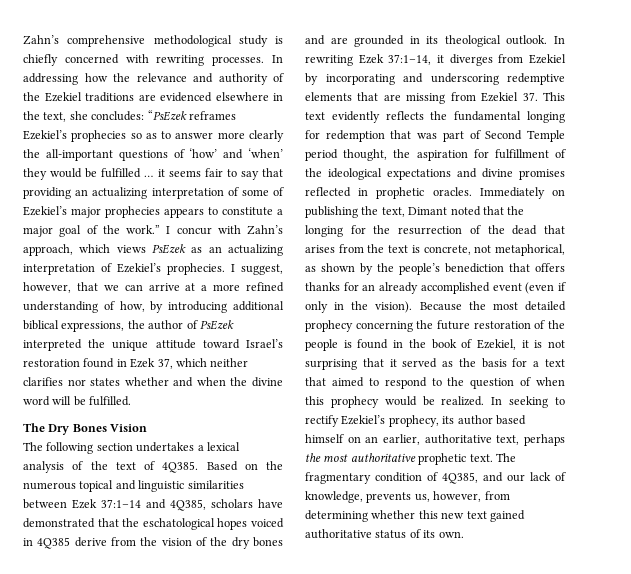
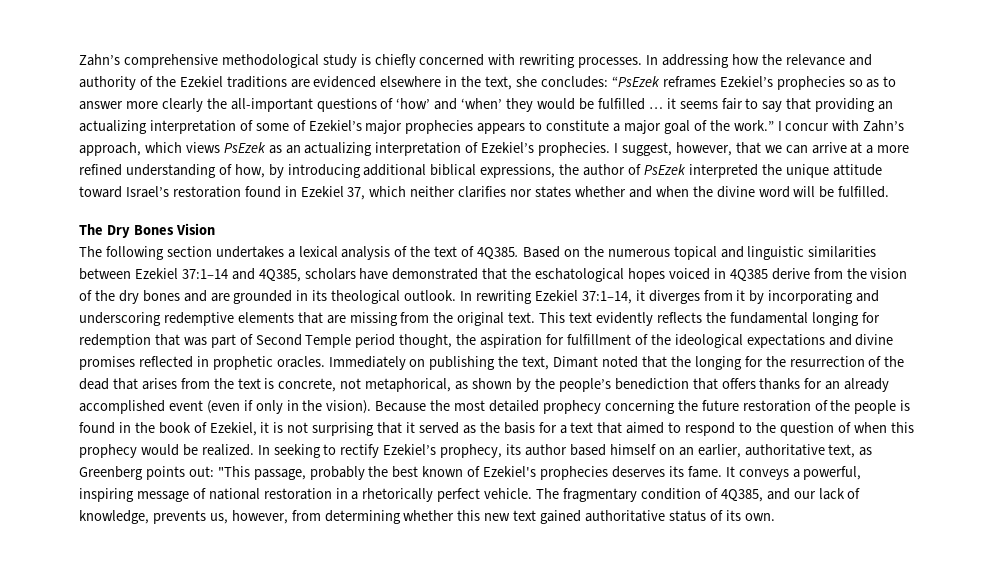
- I suggest, however, that we can arrive at a more refined understanding of how, by introducing additional biblical expressions, the author of PsEzek interpreted the unique attitude toward Israel’s restoration found in Ezek 37, which neither clarifies nor states whether and when the divine word will be fulfilled.
+ I suggest, however, that we can arrive at a more refined understanding of how, by introducing additional biblical expressions, the author of PsEzek interpreted the unique attitude toward Israel’s restoration found in Ezekiel 37, which neither clarifies nor states whether and when the divine word will be fulfilled.
- Based on the numerous topical and linguistic similarities between Ezek 37:1–14 and 4Q385, scholars have demonstrated that the eschatological hopes voiced in 4Q385 derive from the vision of the dry bones and are grounded in its theological outlook.
+ Based on the numerous topical and linguistic similarities between Ezekiel 37:1–14 and 4Q385, scholars have demonstrated that the eschatological hopes voiced in 4Q385 derive from the vision of the dry bones and are grounded in its theological outlook.
- In rewriting Ezek 37:1–14, it diverges from Ezekiel by incorporating and underscoring redemptive elements that are missing from Ezekiel 37. This text evidently reflects the fundamental longing for redemption that was part of Second Temple period thought, the aspiration for fulfillment of the ideological expectations and divine promises reflected in prophetic oracles.
+ In rewriting Ezekiel 37:1–14, it diverges from it by incorporating and underscoring redemptive elements that are missing from the original text. This text evidently reflects the fundamental longing for redemption that was part of Second Temple period thought, the aspiration for fulfillment of the ideological expectations and divine promises reflected in prophetic oracles.
- In seeking to rectify Ezekiel’s prophecy, its author based himself on an earlier, authoritative text, perhaps the most authoritative prophetic text.
+ In seeking to rectify Ezekiel’s prophecy, its author based himself on an earlier, authoritative text, as Greenberg points out: "This passage, probably the best known of Ezekiel's prophecies deserves its fame. It conveys a powerful, inspiring message of national restoration in a rhetorically perfect vehicle.

